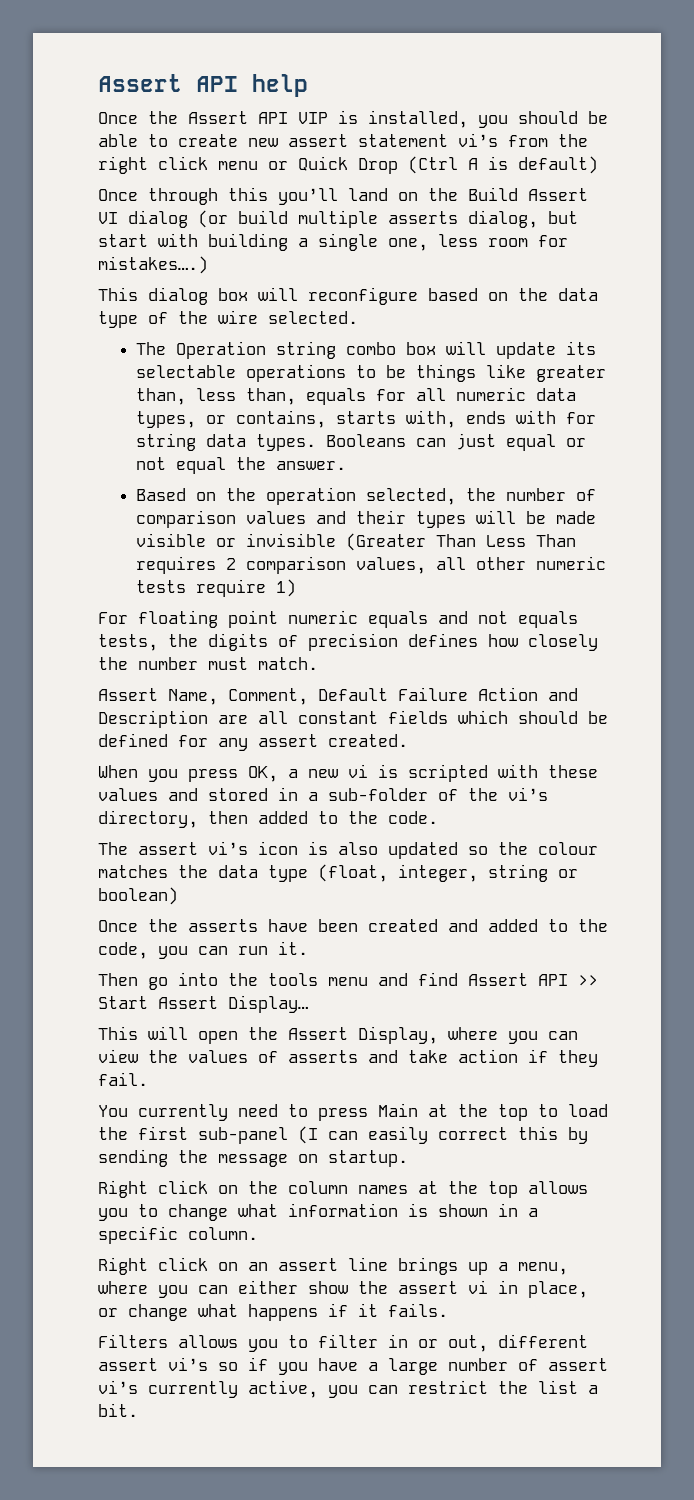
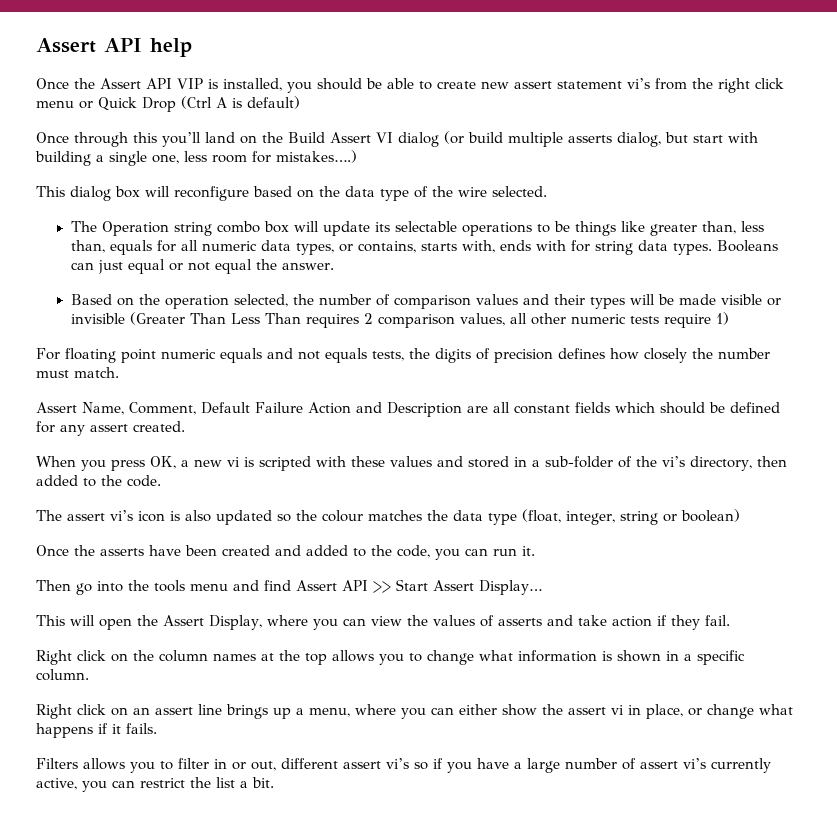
- You currently need to press Main at the top to load the first sub-panel (I can easily correct this by sending the message on startup.

